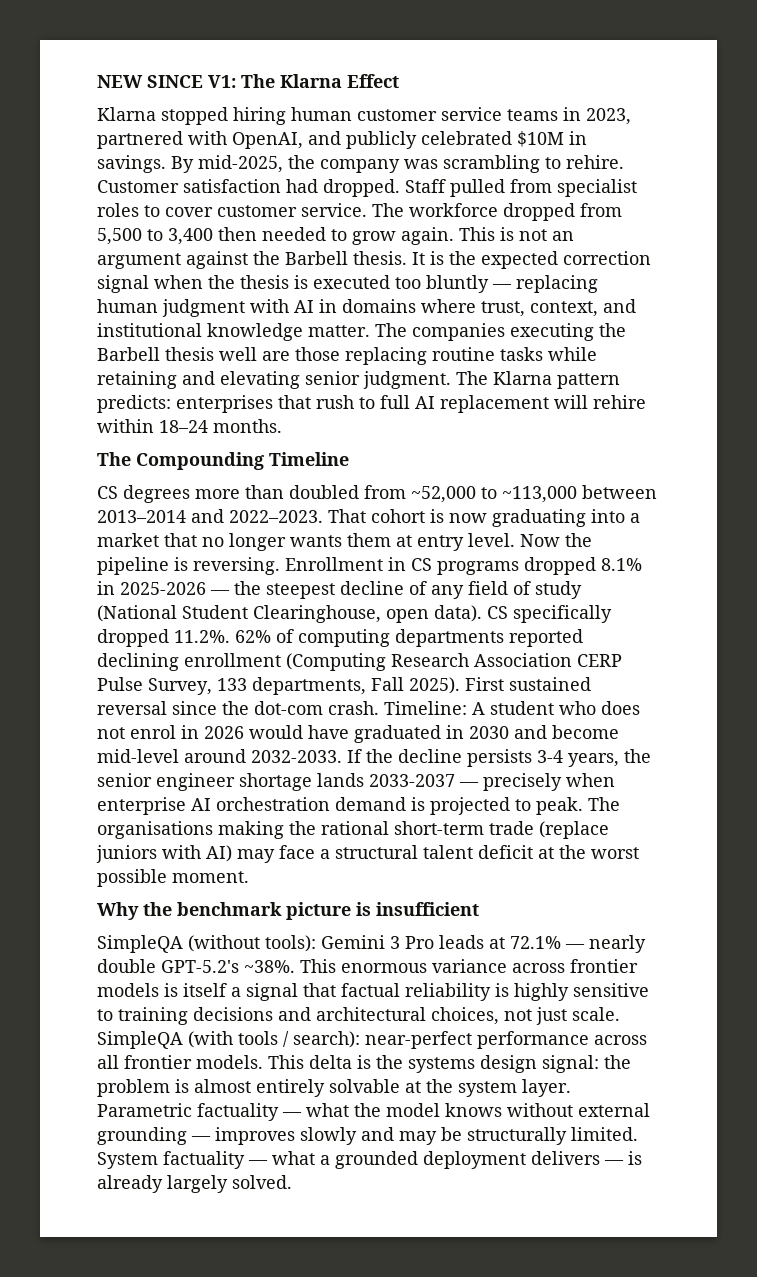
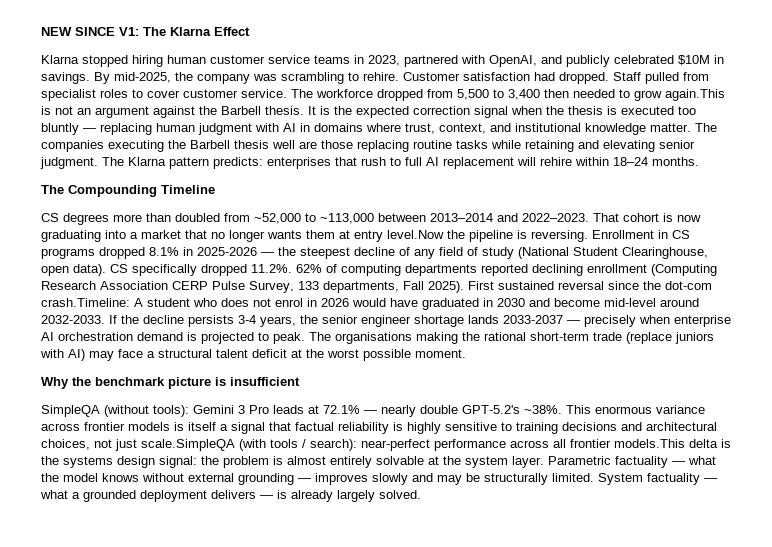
- The workforce dropped from 5,500 to 3,400 then needed to grow again. This is not an argument against the Barbell thesis.
+ The workforce dropped from 5,500 to 3,400 then needed to grow again.This is not an argument against the Barbell thesis.
- That cohort is now graduating into a market that no longer wants them at entry level. Now the pipeline is reversing.
+ That cohort is now graduating into a market that no longer wants them at entry level.Now the pipeline is reversing.
- First sustained reversal since the dot-com crash. Timeline: A student who does not enrol in 2026 would have graduated in 2030 and become mid-level around 2032-2033.
+ First sustained reversal since the dot-com crash.Timeline: A student who does not enrol in 2026 would have graduated in 2030 and become mid-level around 2032-2033.
- This enormous variance across frontier models is itself a signal that factual reliability is highly sensitive to training decisions and architectural choices, not just scale. SimpleQA (with tools / search): near-perfect performance across all frontier models. This delta is the systems design signal: the problem is almost entirely solvable at the system layer.
+ This enormous variance across frontier models is itself a signal that factual reliability is highly sensitive to training decisions and architectural choices, not just scale.SimpleQA (with tools / search): near-perfect performance across all frontier models.This delta is the systems design signal: the problem is almost entirely solvable at the system layer.

